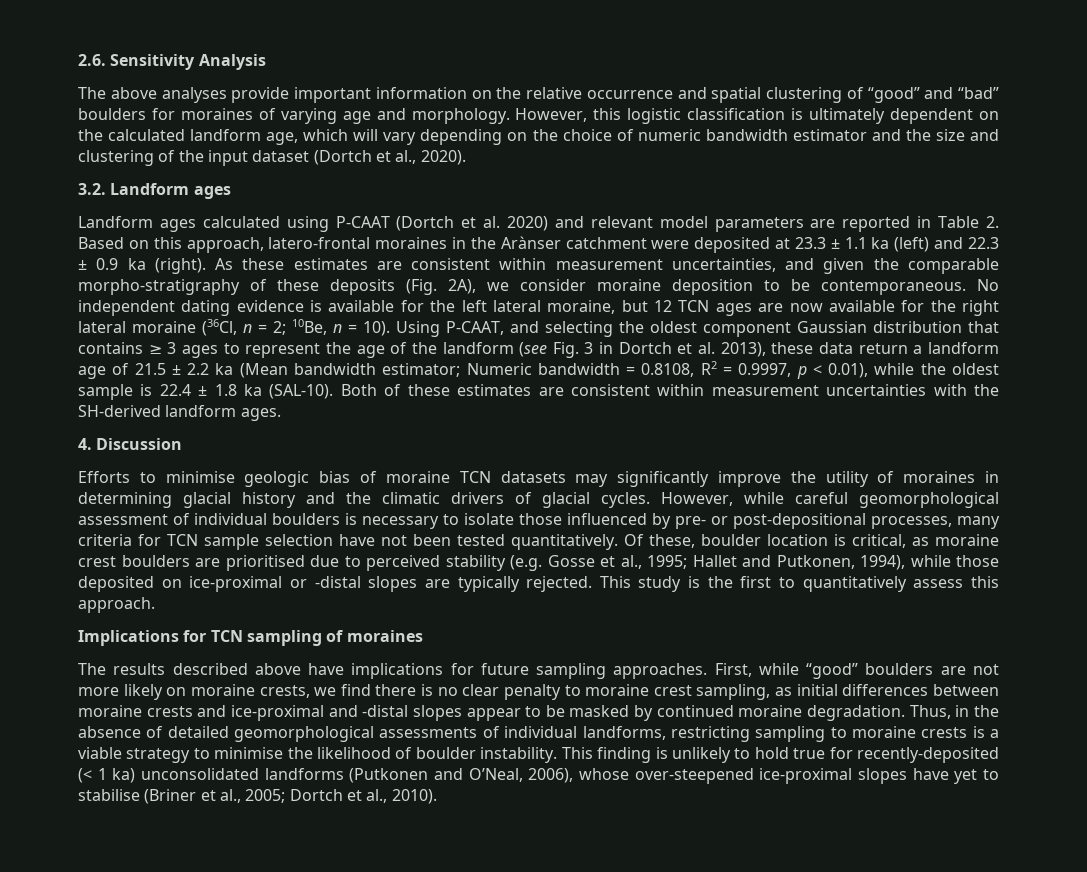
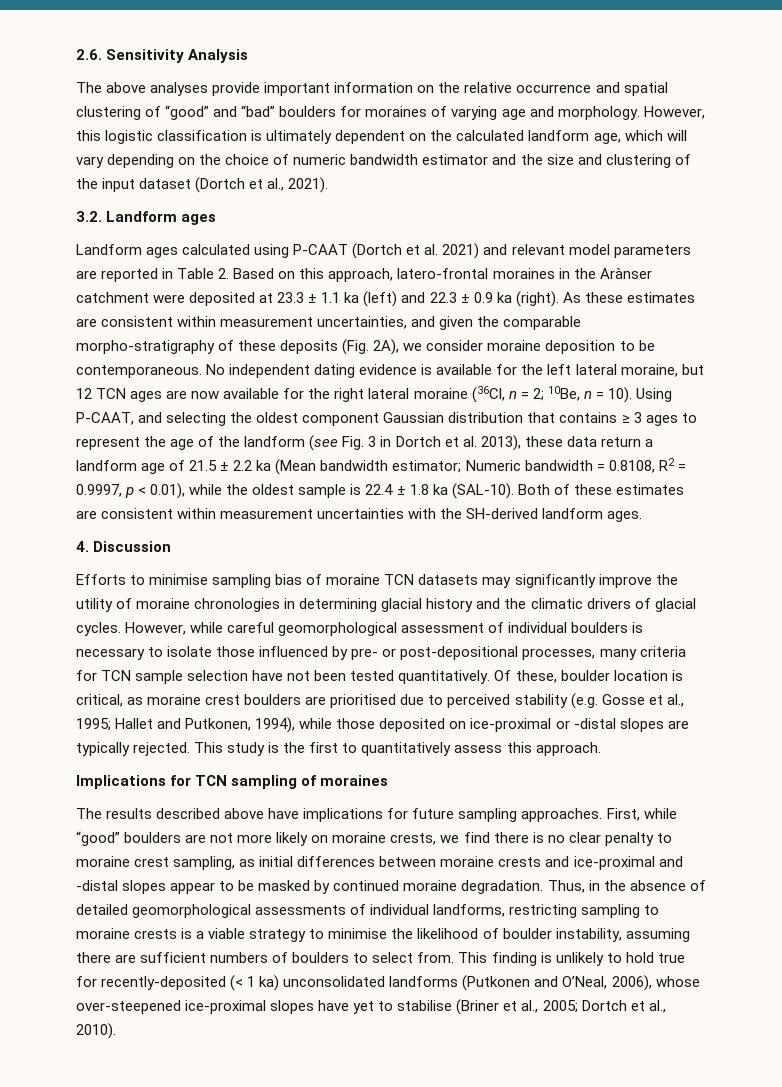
- However, this logistic classification is ultimately dependent on the calculated landform age, which will vary depending on the choice of numeric bandwidth estimator and the size and clustering of the input dataset (Dortch et al., 2020).
+ However, this logistic classification is ultimately dependent on the calculated landform age, which will vary depending on the choice of numeric bandwidth estimator and the size and clustering of the input dataset (Dortch et al., 2021).
- Landform ages calculated using P-CAAT (Dortch et al. 2020) and relevant model parameters are reported in Table 2. Based on this approach, latero-frontal moraines in the Arànser catchment were deposited at 23.3 ± 1.1 ka (left) and 22.3 ± 0.9 ka (right).
+ Landform ages calculated using P-CAAT (Dortch et al. 2021) and relevant model parameters are reported in Table 2. Based on this approach, latero-frontal moraines in the Arànser catchment were deposited at 23.3 ± 1.1 ka (left) and 22.3 ± 0.9 ka (right).
- Efforts to minimise geologic bias of moraine TCN datasets may significantly improve the utility of moraines in determining glacial history and the climatic drivers of glacial cycles.
+ Efforts to minimise sampling bias of moraine TCN datasets may significantly improve the utility of moraine chronologies in determining glacial history and the climatic drivers of glacial cycles.
- Thus, in the absence of detailed geomorphological assessments of individual landforms, restricting sampling to moraine crests is a viable strategy to minimise the likelihood of boulder instability.
+ Thus, in the absence of detailed geomorphological assessments of individual landforms, restricting sampling to moraine crests is a viable strategy to minimise the likelihood of boulder instability, assuming there are sufficient numbers of boulders to select from.

